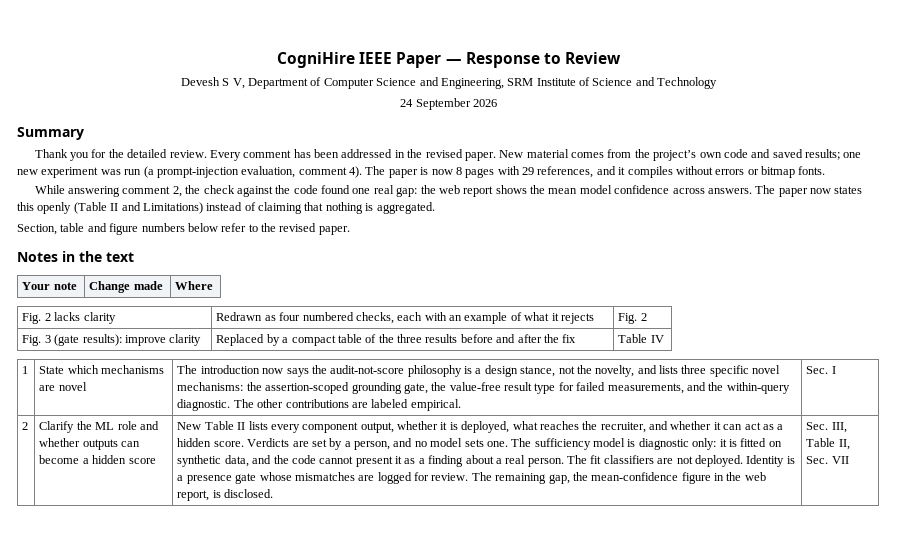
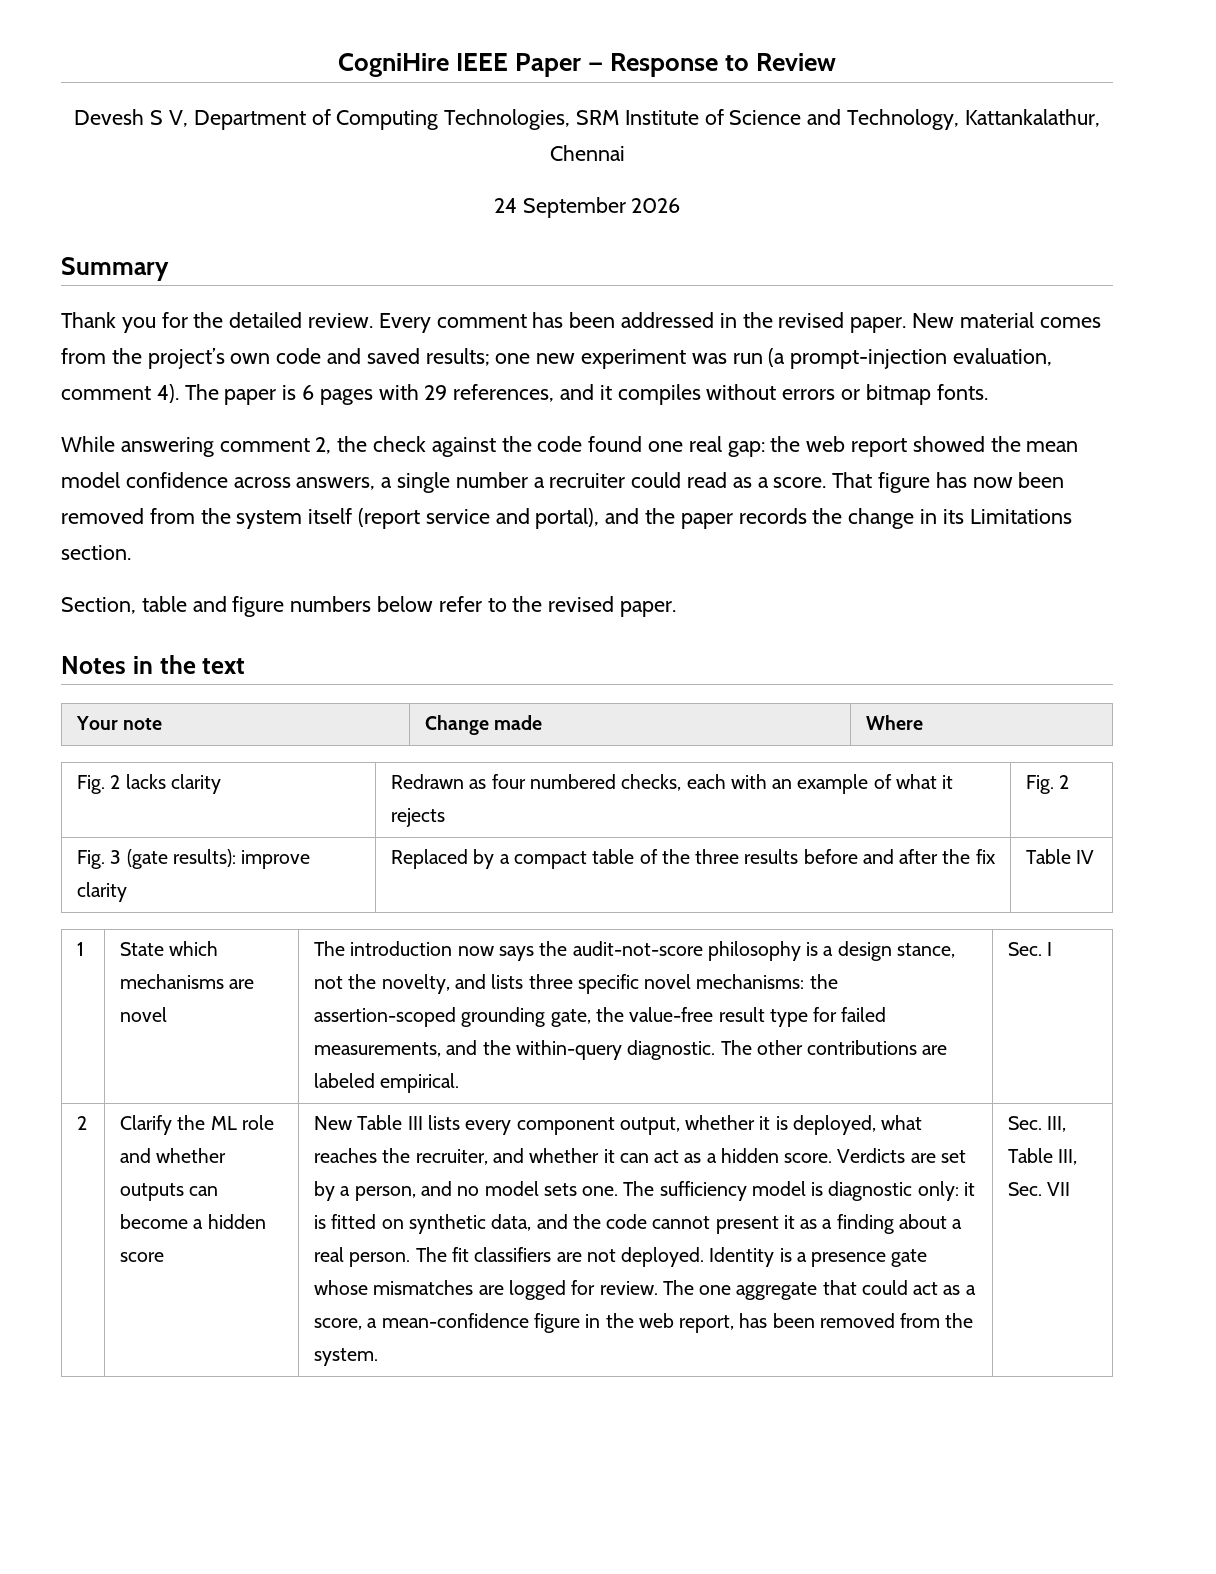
- Devesh S V, Department of Computer Science and Engineering, SRM Institute of Science and Technology
+ Devesh S V, Department of Computing Technologies, SRM Institute of Science and Technology, Kattankalathur, Chennai
- The paper is now 8 pages with 29 references, and it compiles without errors or bitmap fonts.
+ The paper is 6 pages with 29 references, and it compiles without errors or bitmap fonts.
- While answering comment 2, the check against the code found one real gap: the web report shows the mean model confidence across answers. The paper now states this openly (Table II and Limitations) instead of claiming that nothing is aggregated.
+ While answering comment 2, the check against the code found one real gap: the web report showed the mean model confidence across answers, a single number a recruiter could read as a score. That figure has now been removed from the system itself (report service and portal), and the paper records the change in its Limitations section.
- New Table II lists every component output, whether it is deployed, what reaches the recruiter, and whether it can act as a hidden score.
+ New Table III lists every component output, whether it is deployed, what reaches the recruiter, and whether it can act as a hidden score.
- The remaining gap, the mean-confidence figure in the web report, is disclosed.
+ The one aggregate that could act as a score, a mean-confidence figure in the web report, has been removed from the system.
- Sec. III, Table II, Sec. VII
+ Sec. III, Table III, Sec. VII

